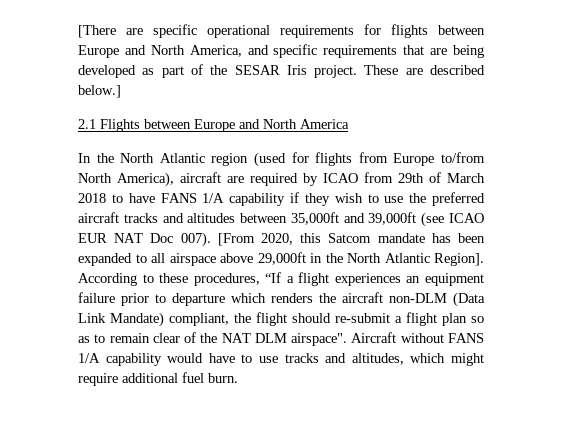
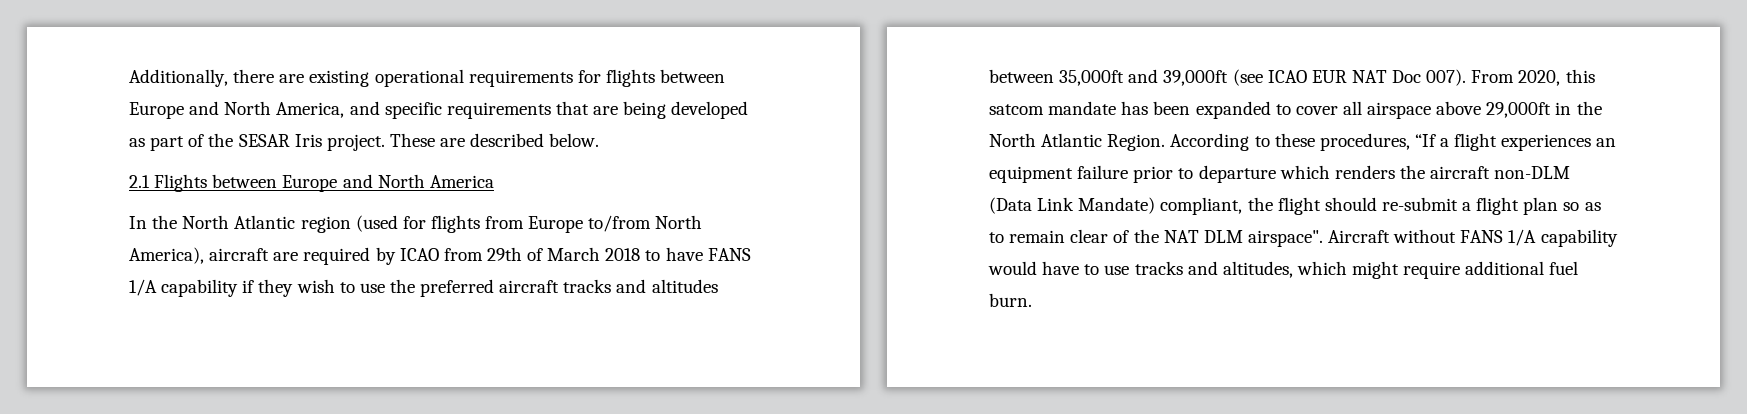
- [There are specific operational requirements for flights between Europe and North America, and specific requirements that are being developed as part of the SESAR Iris project.
+ Additionally, there are existing operational requirements for flights between Europe and North America, and specific requirements that are being developed as part of the SESAR Iris project.
- These are described below.]
+ These are described below.
- [From 2020, this Satcom mandate has been expanded to all airspace above 29,000ft in the North Atlantic Region].
+ From 2020, this satcom mandate has been expanded to cover all airspace above 29,000ft in the North Atlantic Region.

